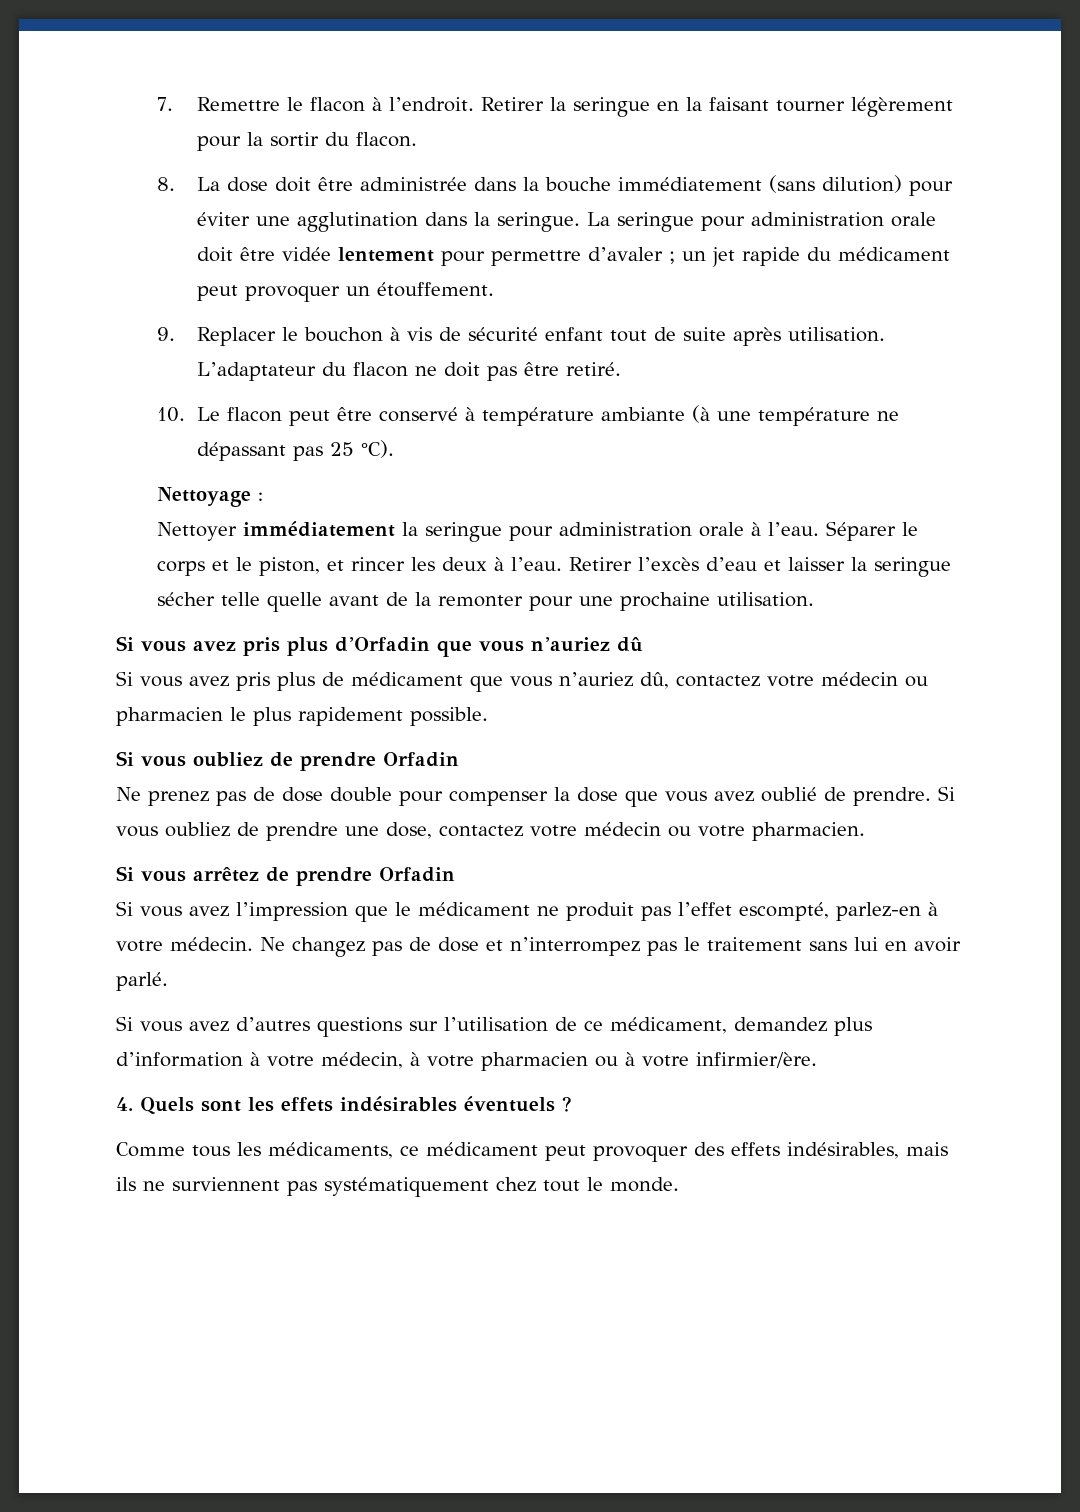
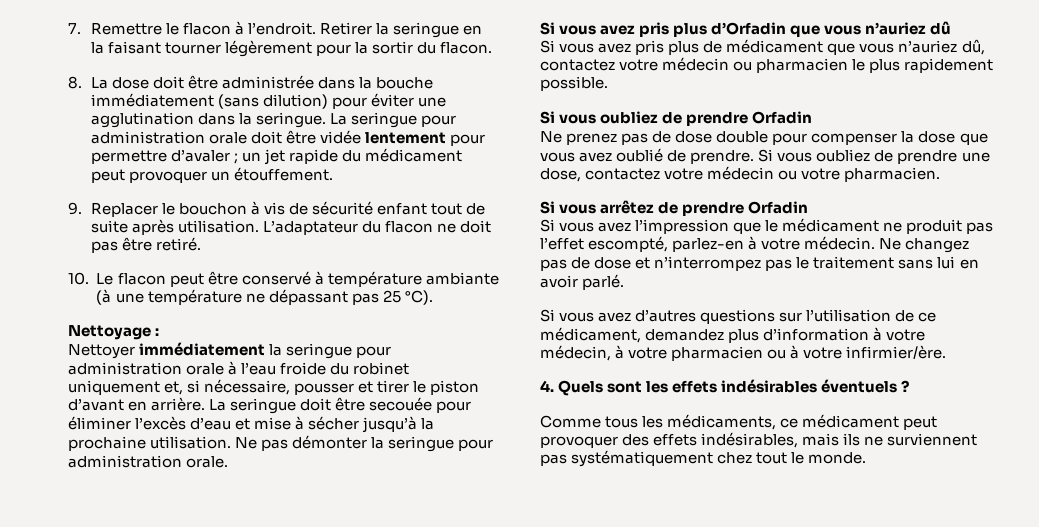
- Nettoyer immédiatement la seringue pour administration orale à l’eau. Séparer le corps et le piston, et rincer les deux à l’eau. Retirer l’excès d’eau et laisser la seringue sécher telle quelle avant de la remonter pour une prochaine utilisation.
+ Nettoyer immédiatement la seringue pour administration orale à l’eau froide du robinet uniquement et, si nécessaire, pousser et tirer le piston d’avant en arrière. La seringue doit être secouée pour éliminer l’excès d’eau et mise à sécher jusqu’à la prochaine utilisation. Ne pas démonter la seringue pour administration orale.

